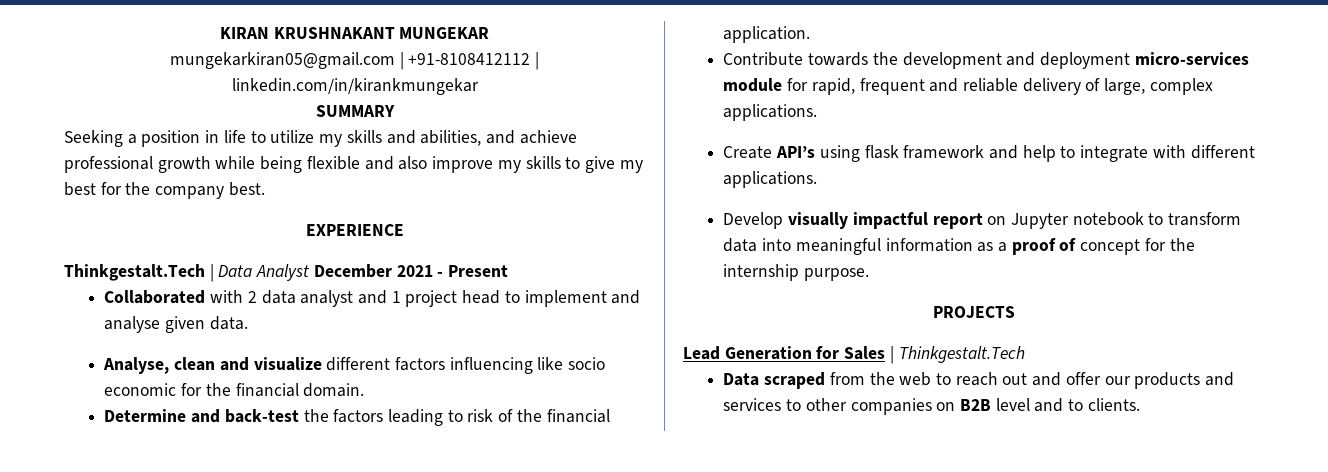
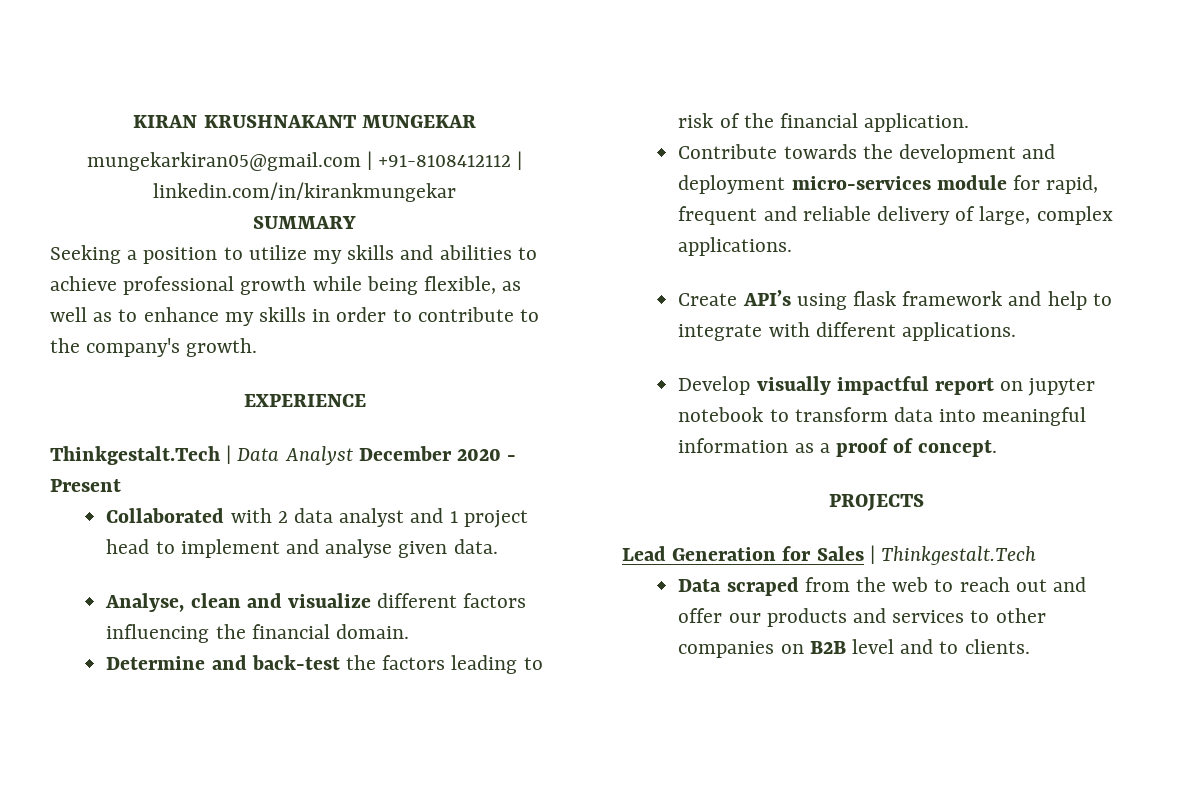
- Seeking a position in life to utilize my skills and abilities, and achieve professional growth while being flexible and also improve my skills to give my best for the company best.
+ Seeking a position to utilize my skills and abilities to achieve professional growth while being flexible, as well as to enhance my skills in order to contribute to the company's growth.
- Thinkgestalt.Tech | Data Analyst December 2021 - Present
+ Thinkgestalt.Tech | Data Analyst December 2020 - Present
- Analyse, clean and visualize different factors influencing like socio economic for the financial domain.
+ Analyse, clean and visualize different factors influencing the financial domain.
- Develop visually impactful report on Jupyter notebook to transform data into meaningful information as a proof of concept for the internship purpose.
+ Develop visually impactful report on jupyter notebook to transform data into meaningful information as a proof of concept.

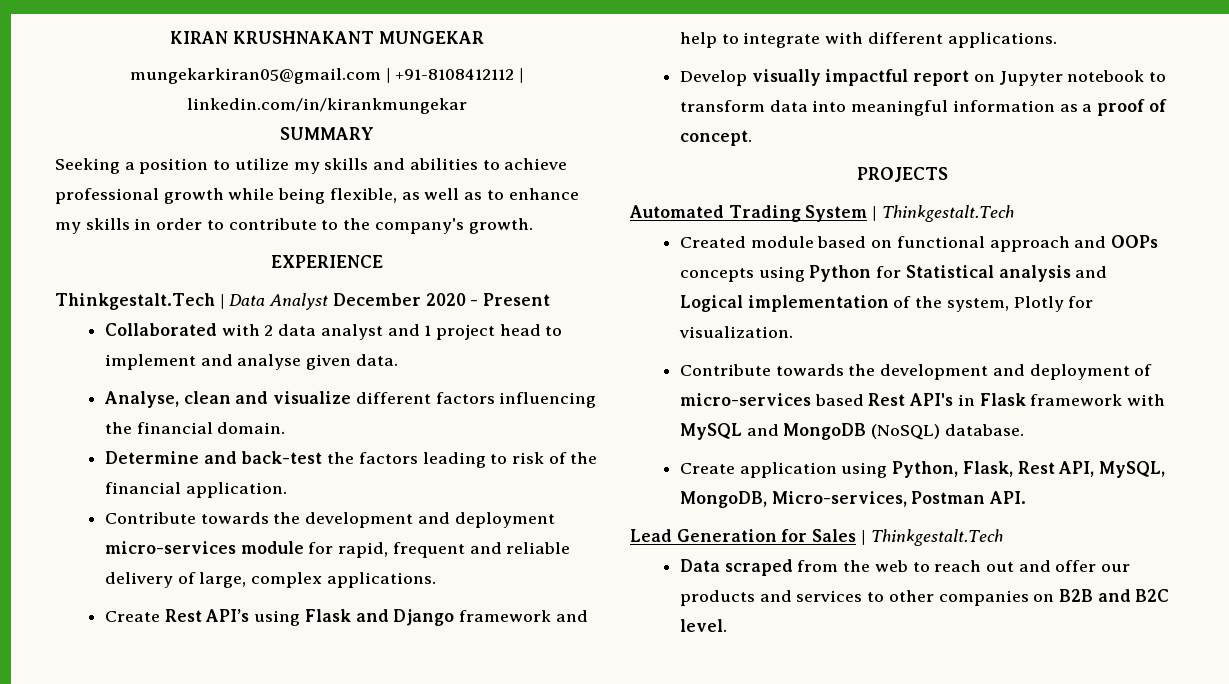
- Create API’s using flask framework and help to integrate with different applications.
+ Create Rest API’s using Flask and Django framework and help to integrate with different applications.
- Develop visually impactful report on jupyter notebook to transform data into meaningful information as a proof of concept.
+ Develop visually impactful report on Jupyter notebook to transform data into meaningful information as a proof of concept.
+ Automated Trading System | Thinkgestalt.Tech
+ Created module based on functional approach and OOPs concepts using Python for Statistical analysis and Logical implementation of the system, Plotly for visualization.
+ Contribute towards the development and deployment of micro-services based Rest API's in Flask framework with MySQL and MongoDB (NoSQL) database.
+ Create application using Python, Flask, Rest API, MySQL, MongoDB, Micro-services, Postman API.
- Data scraped from the web to reach out and offer our products and services to other companies on B2B level and to clients.
+ Data scraped from the web to reach out and offer our products and services to other companies on B2B and B2C level.

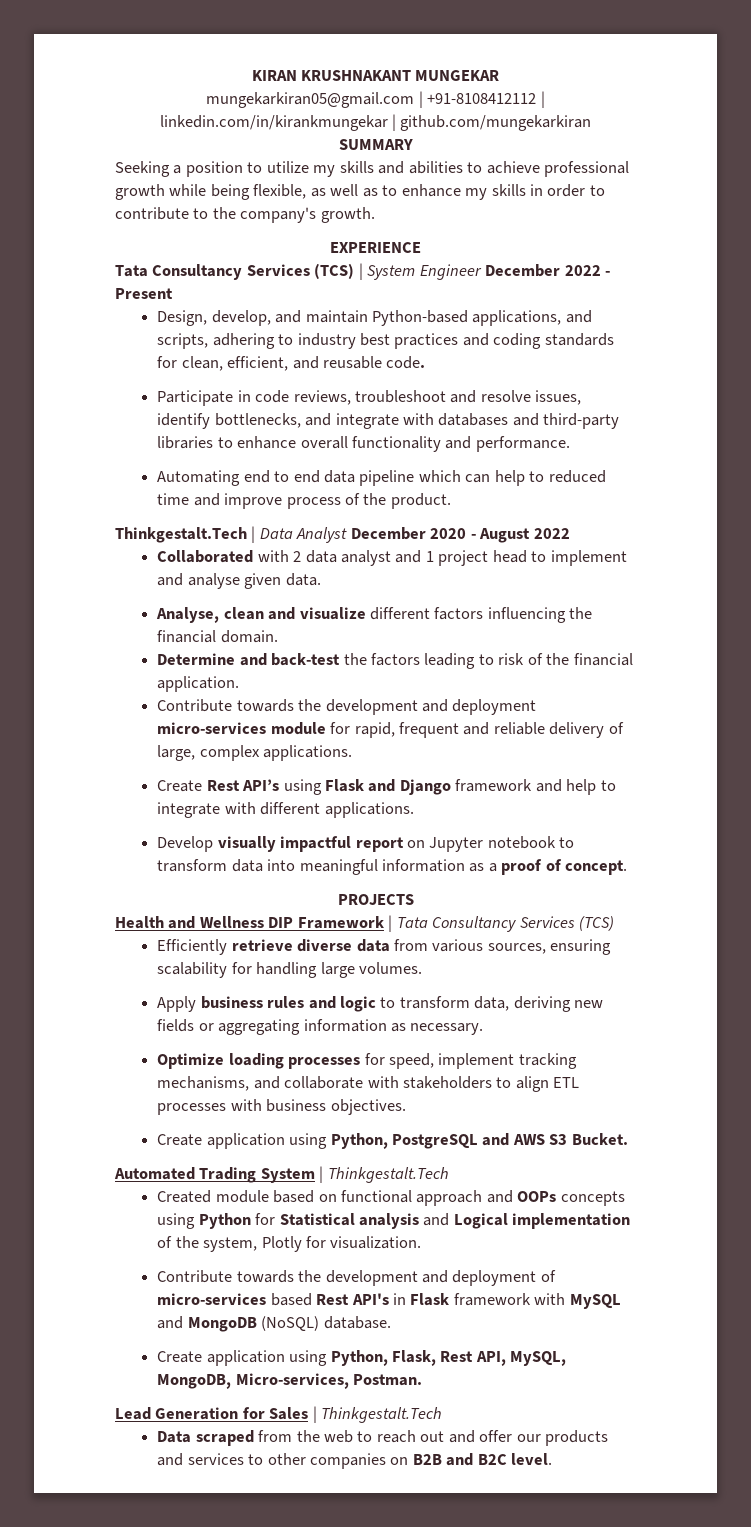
- mungekarkiran05@gmail.com | +91-8108412112 | linkedin.com/in/kirankmungekar
+ mungekarkiran05@gmail.com | +91-8108412112 | linkedin.com/in/kirankmungekar | github.com/mungekarkiran
+ Tata Consultancy Services (TCS) | System Engineer December 2022 - Present
+ Design, develop, and maintain Python-based applications, and scripts, adhering to industry best practices and coding standards for clean, efficient, and reusable code.
+ Participate in code reviews, troubleshoot and resolve issues, identify bottlenecks, and integrate with databases and third-party libraries to enhance overall functionality and performance.
+ Automating end to end data pipeline which can help to reduced time and improve process of the product.
- Thinkgestalt.Tech | Data Analyst December 2020 - Present
+ Thinkgestalt.Tech | Data Analyst December 2020 - August 2022
+ Health and Wellness DIP Framework | Tata Consultancy Services (TCS)
+ Efficiently retrieve diverse data from various sources, ensuring scalability for handling large volumes.
+ Apply business rules and logic to transform data, deriving new fields or aggregating information as necessary.
+ Optimize loading processes for speed, implement tracking mechanisms, and collaborate with stakeholders to align ETL processes with business objectives.
+ Create application using Python, PostgreSQL and AWS S3 Bucket.
- Create application using Python, Flask, Rest API, MySQL, MongoDB, Micro-services, Postman API.
+ Create application using Python, Flask, Rest API, MySQL, MongoDB, Micro-services, Postman.

